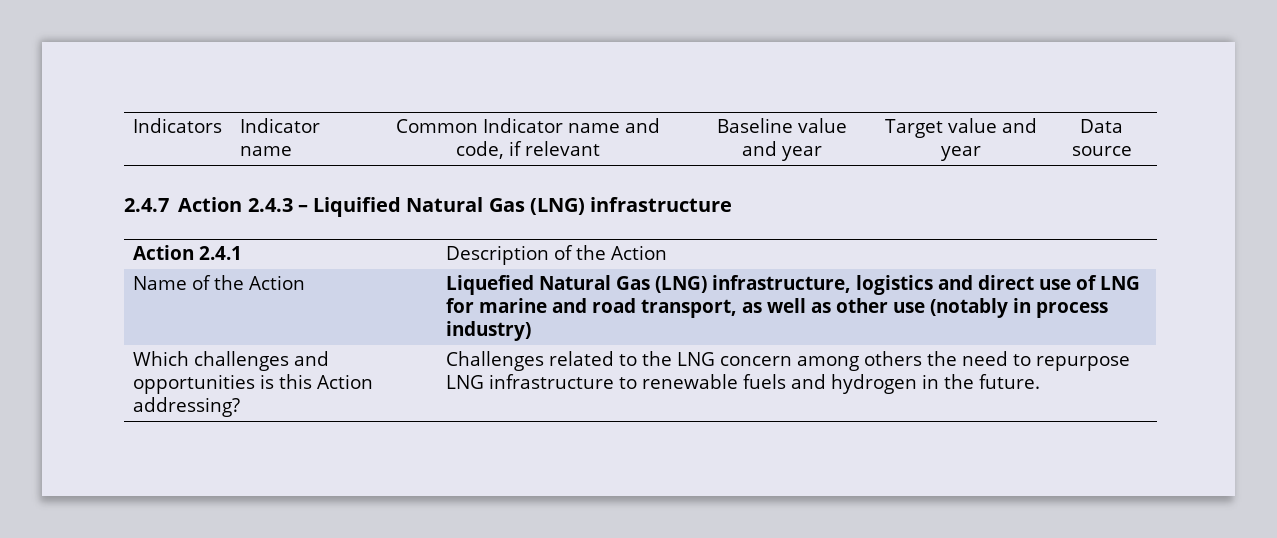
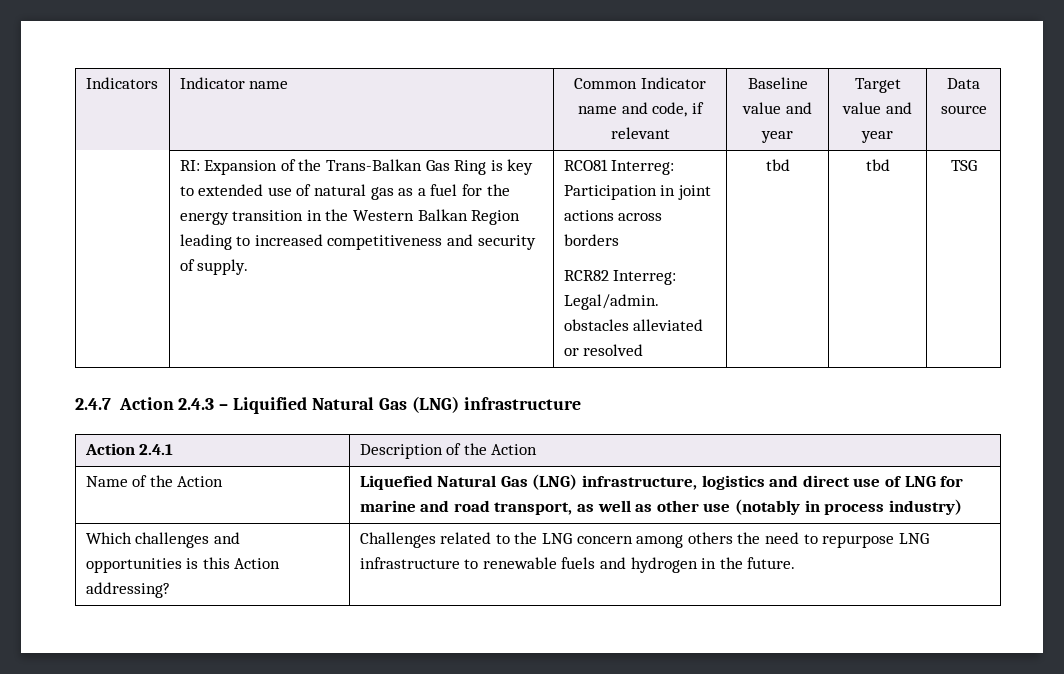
+ RI: Expansion of the Trans-Balkan Gas Ring is key to extended use of natural gas as a fuel for the energy transition in the Western Balkan Region leading to increased competitiveness and security of supply. | RCO81 Interreg: Participation in joint actions across borders
+ RCR82 Interreg: Legal/admin. obstacles alleviated or resolved | tbd | tbd | TSG

